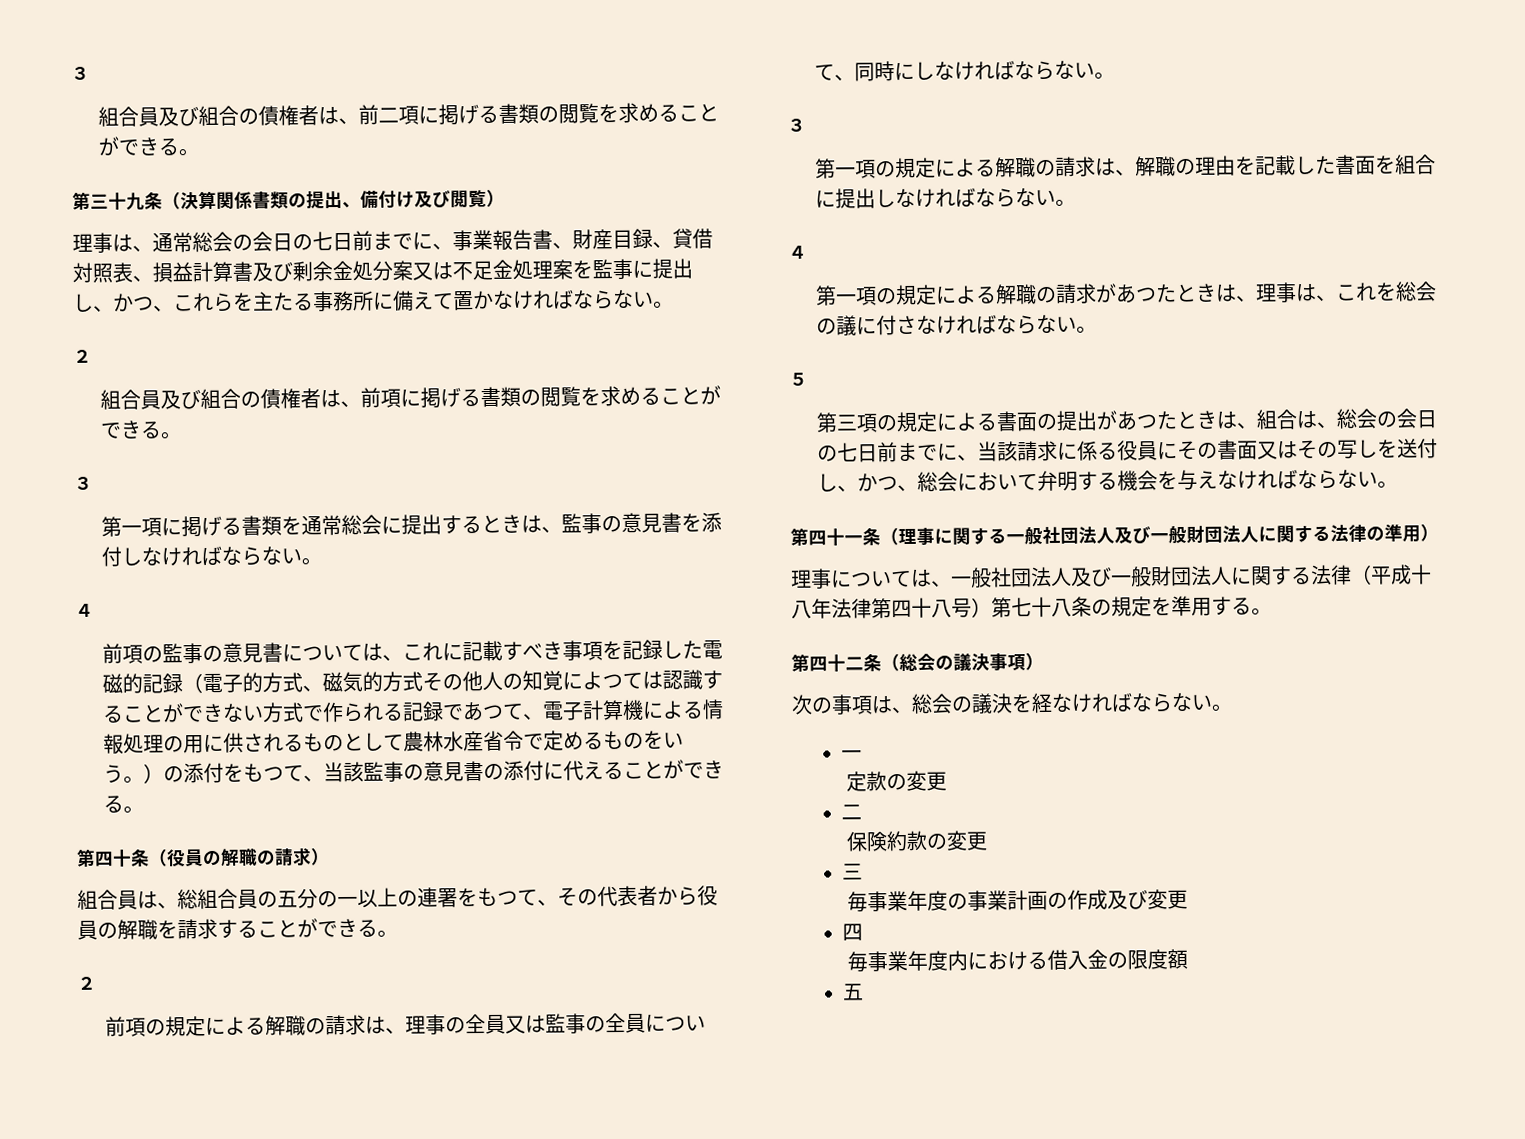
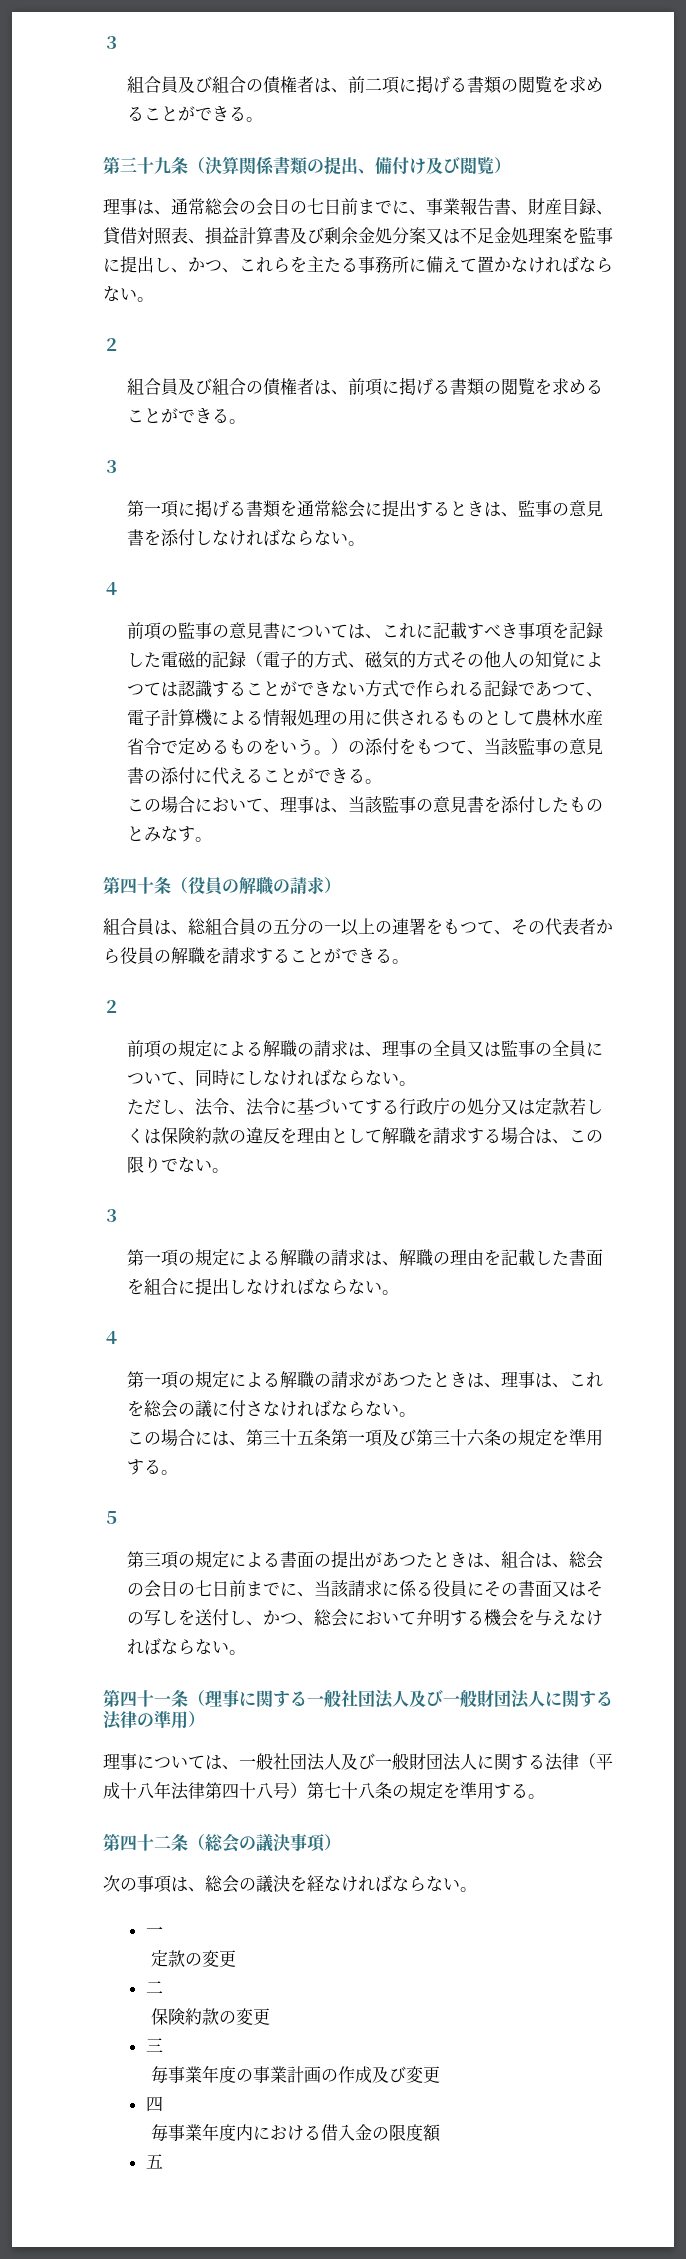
+ この場合において、理事は、当該監事の意見書を添付したものとみなす。
+ ただし、法令、法令に基づいてする行政庁の処分又は定款若しくは保険約款の違反を理由として解職を請求する場合は、この限りでない。
+ この場合には、第三十五条第一項及び第三十六条の規定を準用する。

